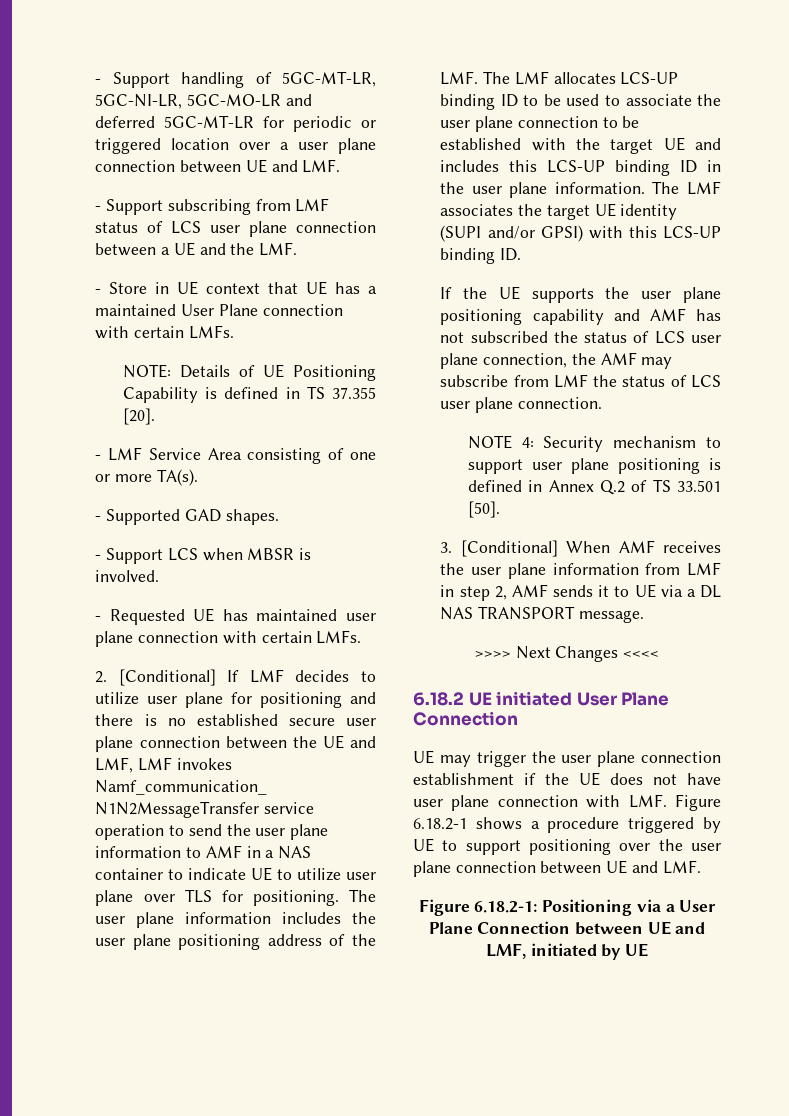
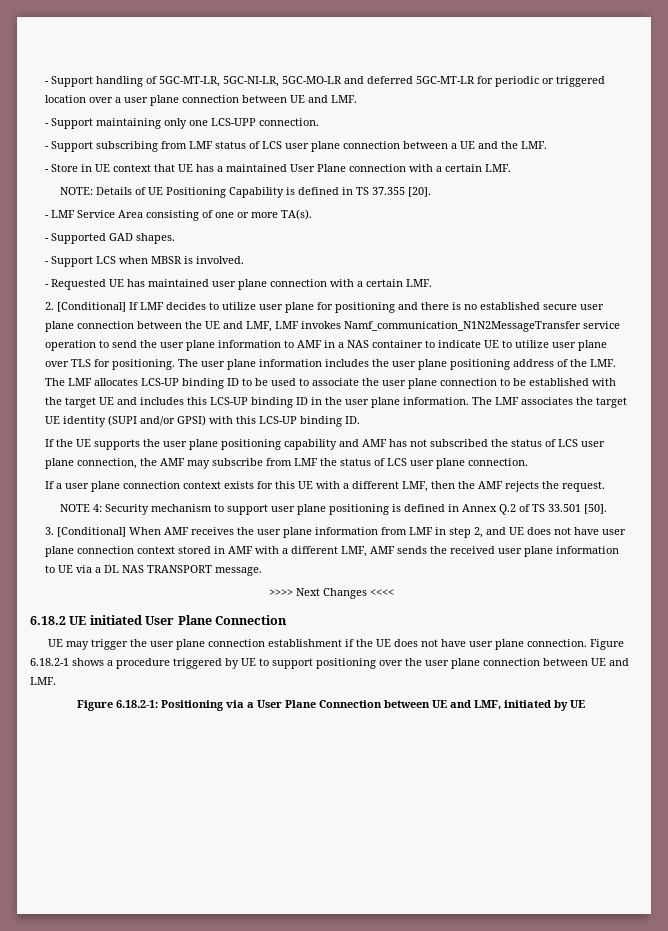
+ - Support maintaining only one LCS-UPP connection.
- - Store in UE context that UE has a maintained User Plane connection with certain LMFs.
+ - Store in UE context that UE has a maintained User Plane connection with a certain LMF.
- - Requested UE has maintained user plane connection with certain LMFs.
+ - Requested UE has maintained user plane connection with a certain LMF.
+ If a user plane connection context exists for this UE with a different LMF, then the AMF rejects the request.
- 3. [Conditional] When AMF receives the user plane information from LMF in step 2, AMF sends it to UE via a DL NAS TRANSPORT message.
+ 3. [Conditional] When AMF receives the user plane information from LMF in step 2, and UE does not have user plane connection context stored in AMF with a different LMF, AMF sends the received user plane information to UE via a DL NAS TRANSPORT message.
- UE may trigger the user plane connection establishment if the UE does not have user plane connection with LMF. Figure 6.18.2-1 shows a procedure triggered by UE to support positioning over the user plane connection between UE and LMF.
+ UE may trigger the user plane connection establishment if the UE does not have user plane connection. Figure 6.18.2-1 shows a procedure triggered by UE to support positioning over the user plane connection between UE and LMF.

